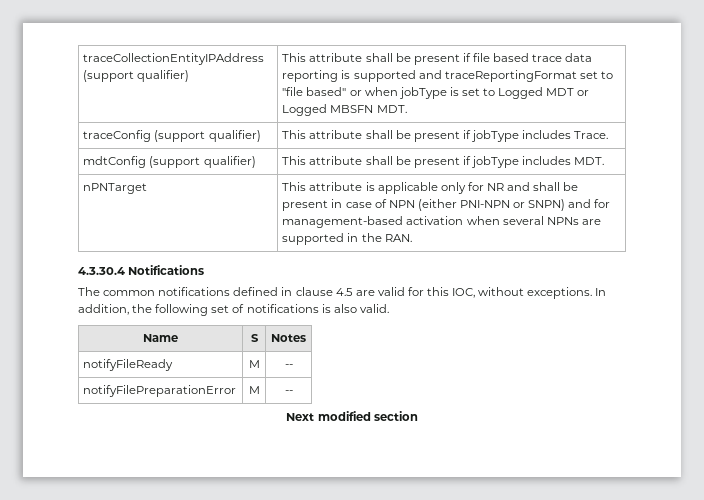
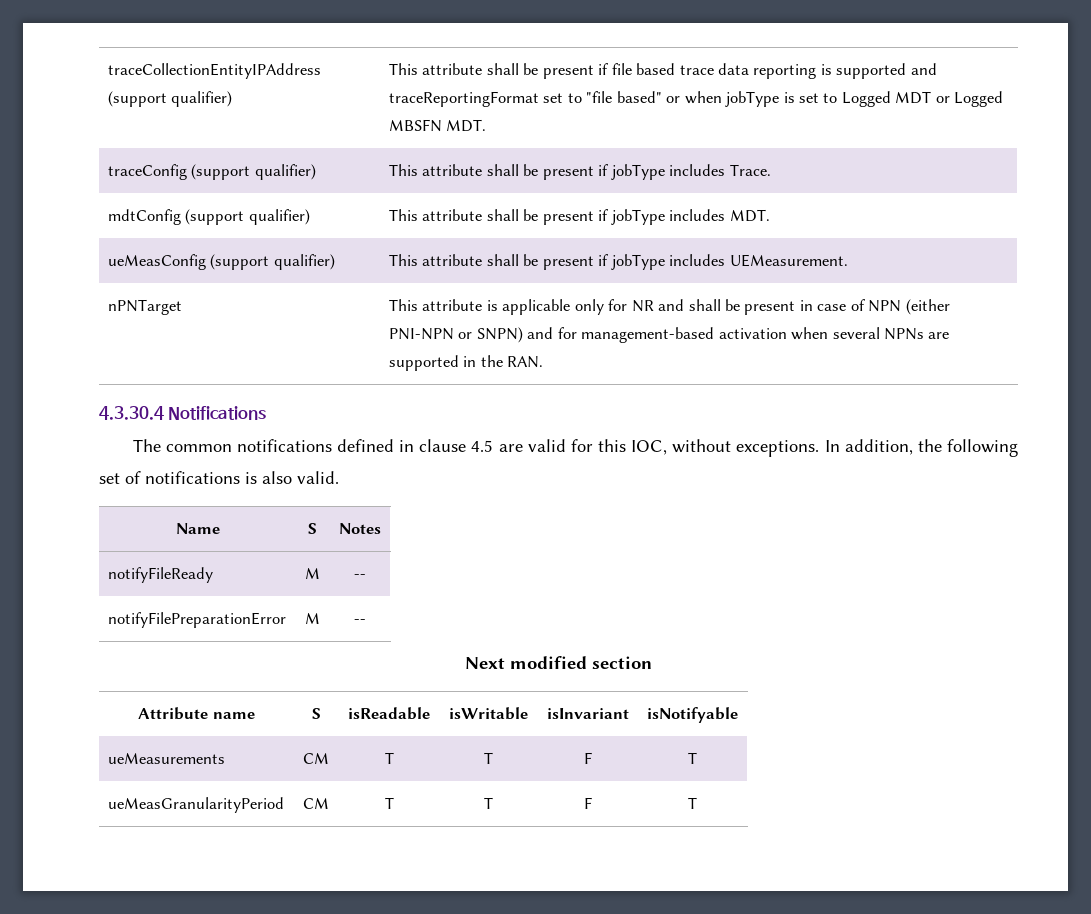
+ ueMeasConfig (support qualifier) | This attribute shall be present if jobType includes UEMeasurement.
+ Attribute name | S | isReadable | isWritable | isInvariant | isNotifyable
+ ueMeasurements | CM | T | T | F | T
+ ueMeasGranularityPeriod | CM | T | T | F | T

